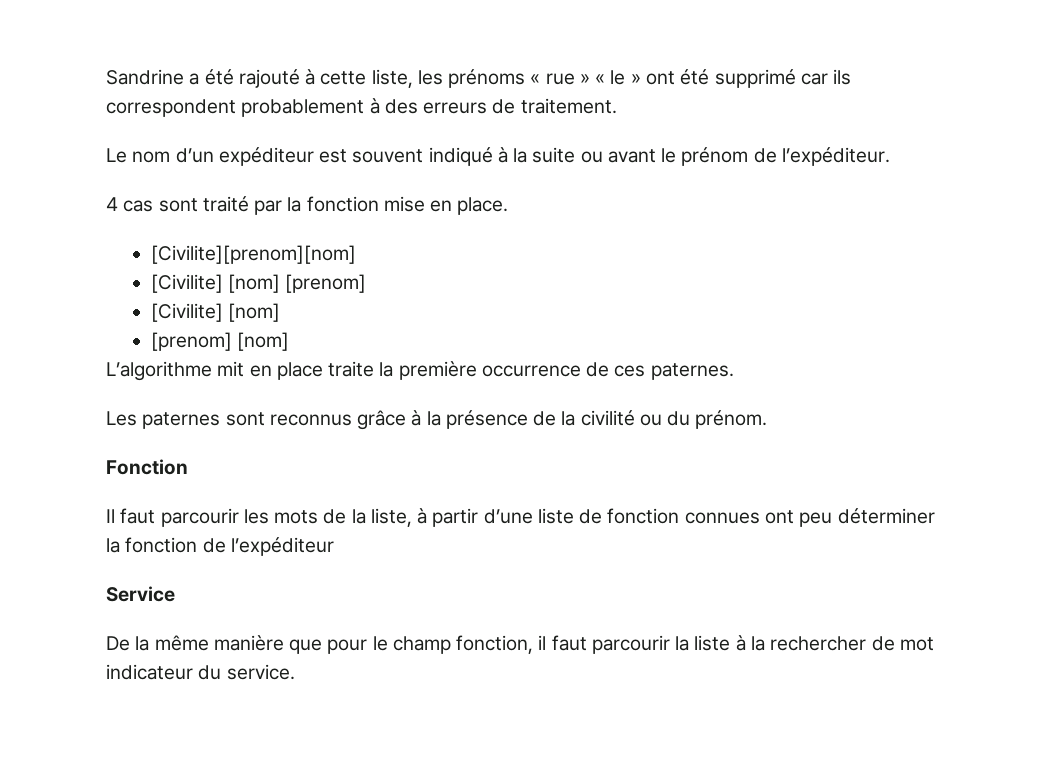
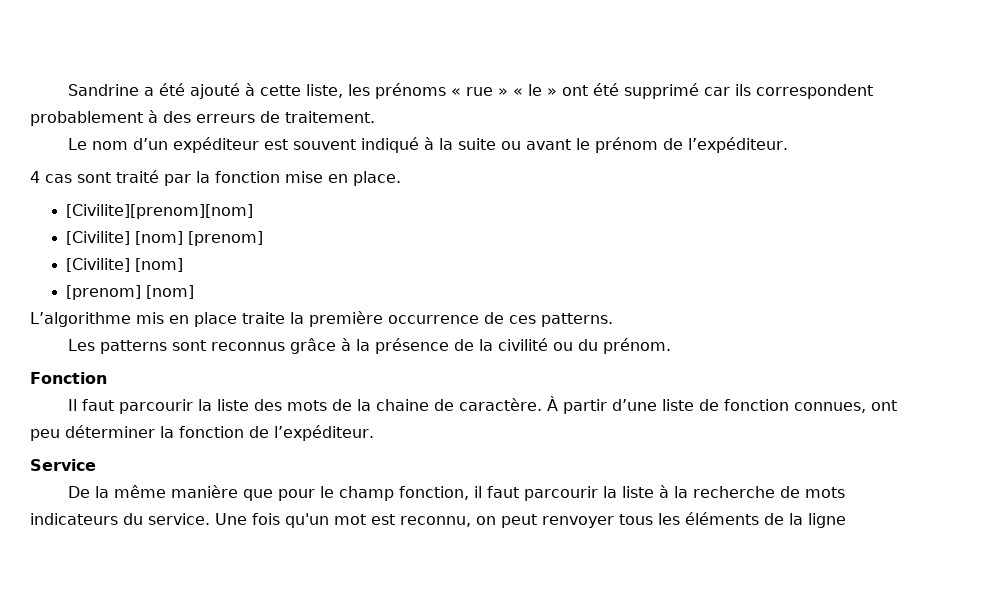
- Sandrine a été rajouté à cette liste, les prénoms « rue » « le » ont été supprimé car ils correspondent probablement à des erreurs de traitement.
+ Sandrine a été ajouté à cette liste, les prénoms « rue » « le » ont été supprimé car ils correspondent probablement à des erreurs de traitement.
- L’algorithme mit en place traite la première occurrence de ces paternes.
+ L’algorithme mis en place traite la première occurrence de ces patterns.
- Les paternes sont reconnus grâce à la présence de la civilité ou du prénom.
+ Les patterns sont reconnus grâce à la présence de la civilité ou du prénom.
- Il faut parcourir les mots de la liste, à partir d’une liste de fonction connues ont peu déterminer la fonction de l’expéditeur
+ Il faut parcourir la liste des mots de la chaine de caractère. À partir d’une liste de fonction connues, ont peu déterminer la fonction de l’expéditeur.
- De la même manière que pour le champ fonction, il faut parcourir la liste à la rechercher de mot indicateur du service.
+ De la même manière que pour le champ fonction, il faut parcourir la liste à la recherche de mots indicateurs du service. Une fois qu'un mot est reconnu, on peut renvoyer tous les éléments de la ligne

